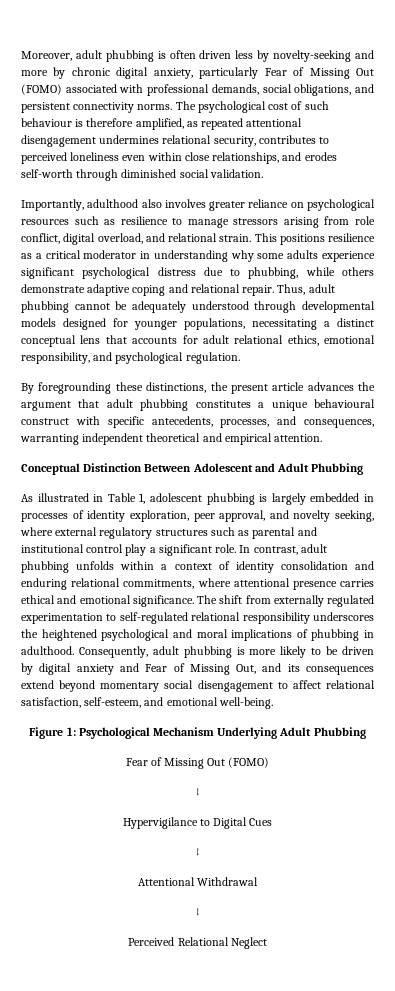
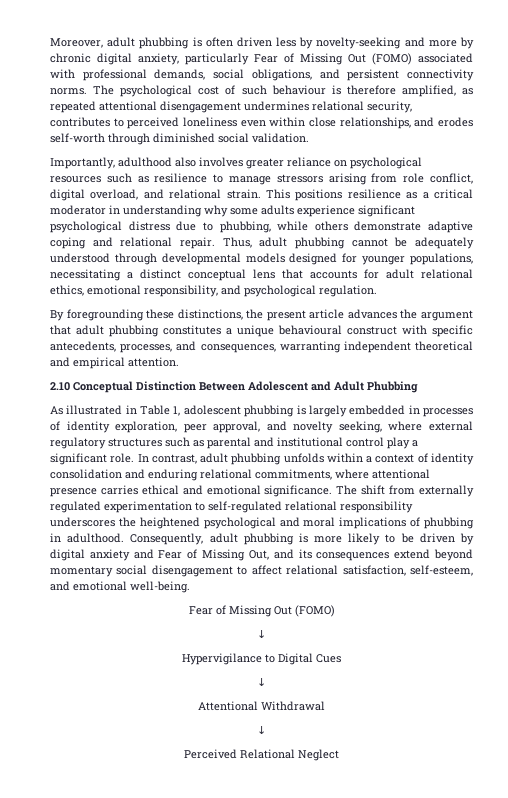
- Conceptual Distinction Between Adolescent and Adult Phubbing
+ 2.10 Conceptual Distinction Between Adolescent and Adult Phubbing
- Figure 1: Psychological Mechanism Underlying Adult Phubbing

